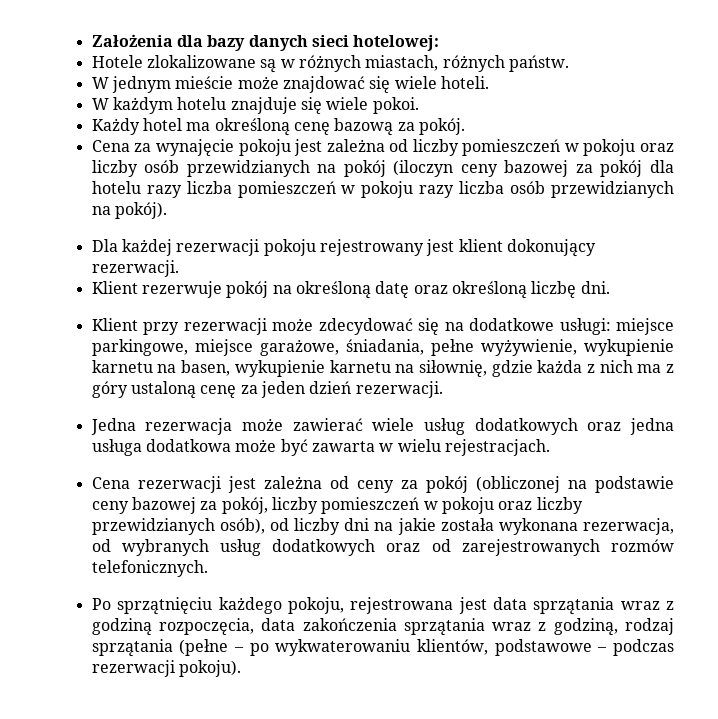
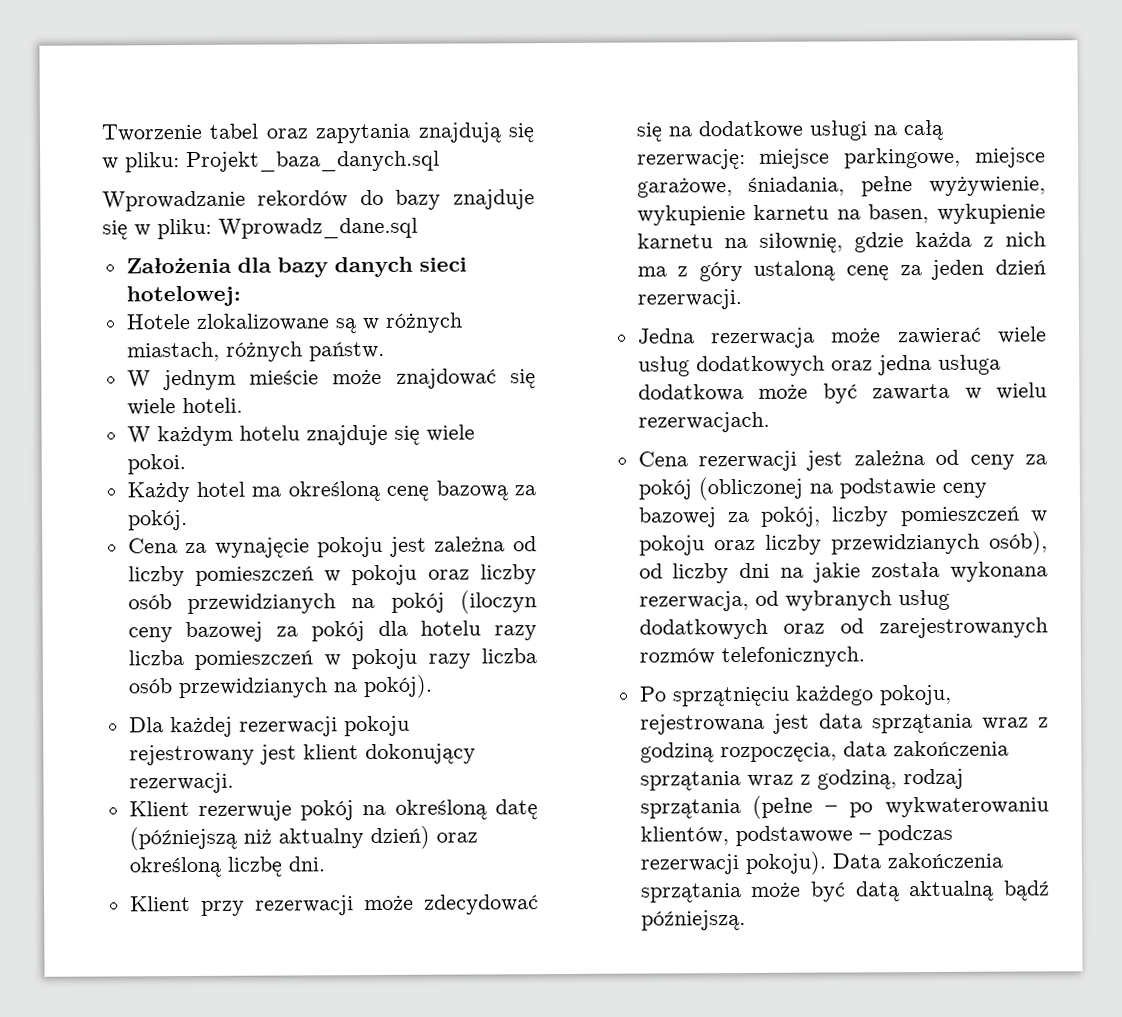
+ Tworzenie tabel oraz zapytania znajdują się w pliku: Projekt_baza_danych.sql
+ Wprowadzanie rekordów do bazy znajduje się w pliku: Wprowadz_dane.sql
- Klient rezerwuje pokój na określoną datę oraz określoną liczbę dni.
+ Klient rezerwuje pokój na określoną datę (późniejszą niż aktualny dzień) oraz określoną liczbę dni.
- Klient przy rezerwacji może zdecydować się na dodatkowe usługi: miejsce parkingowe, miejsce garażowe, śniadania, pełne wyżywienie, wykupienie karnetu na basen, wykupienie karnetu na siłownię, gdzie każda z nich ma z góry ustaloną cenę za jeden dzień rezerwacji.
+ Klient przy rezerwacji może zdecydować się na dodatkowe usługi na całą rezerwację: miejsce parkingowe, miejsce garażowe, śniadania, pełne wyżywienie, wykupienie karnetu na basen, wykupienie karnetu na siłownię, gdzie każda z nich ma z góry ustaloną cenę za jeden dzień rezerwacji.
- Jedna rezerwacja może zawierać wiele usług dodatkowych oraz jedna usługa dodatkowa może być zawarta w wielu rejestracjach.
+ Jedna rezerwacja może zawierać wiele usług dodatkowych oraz jedna usługa dodatkowa może być zawarta w wielu rezerwacjach.
+ Data zakończenia sprzątania może być datą aktualną bądź późniejszą.

